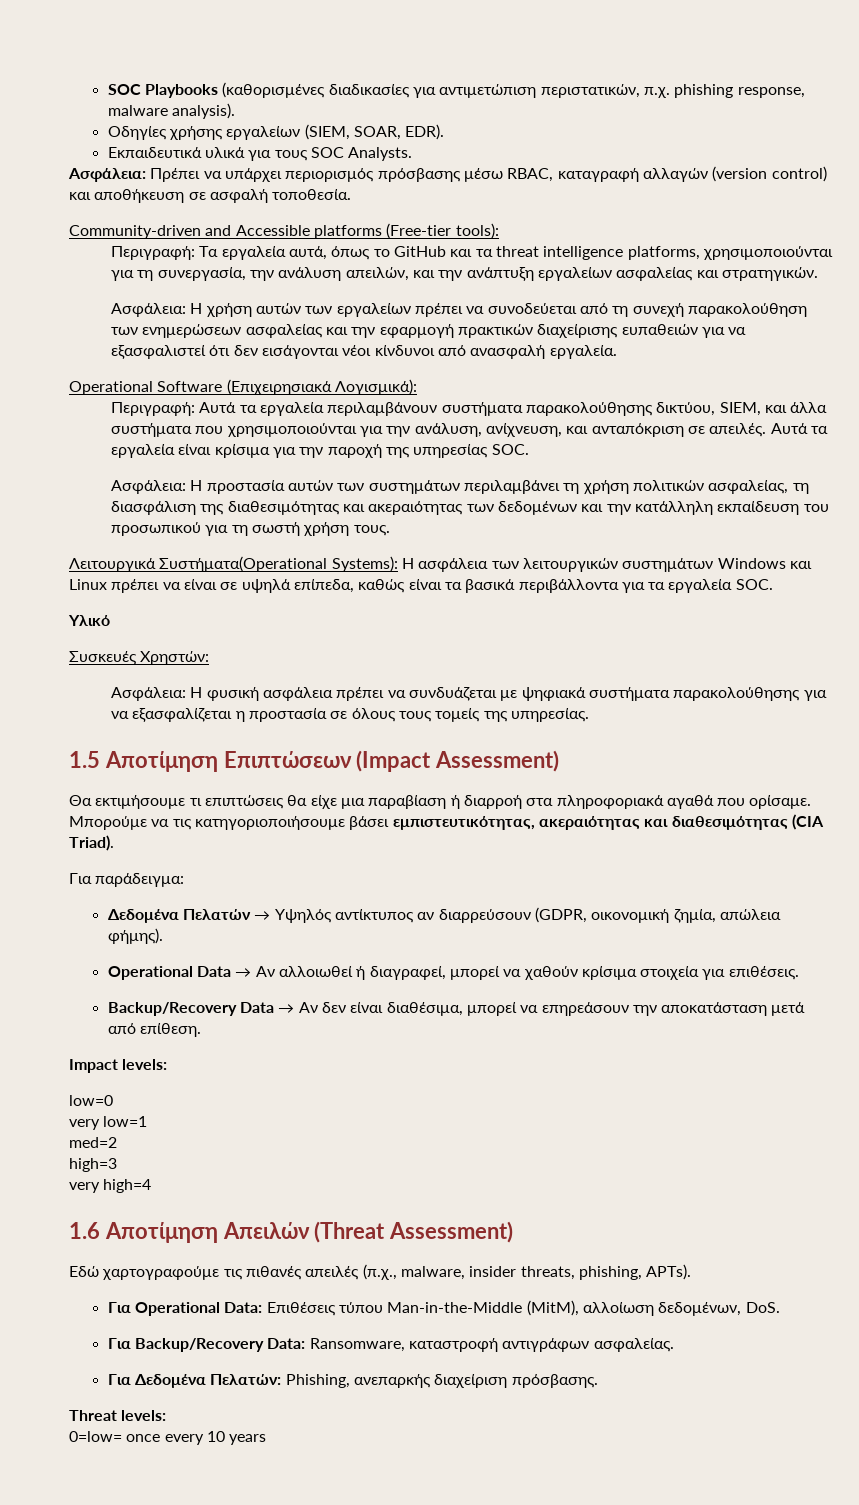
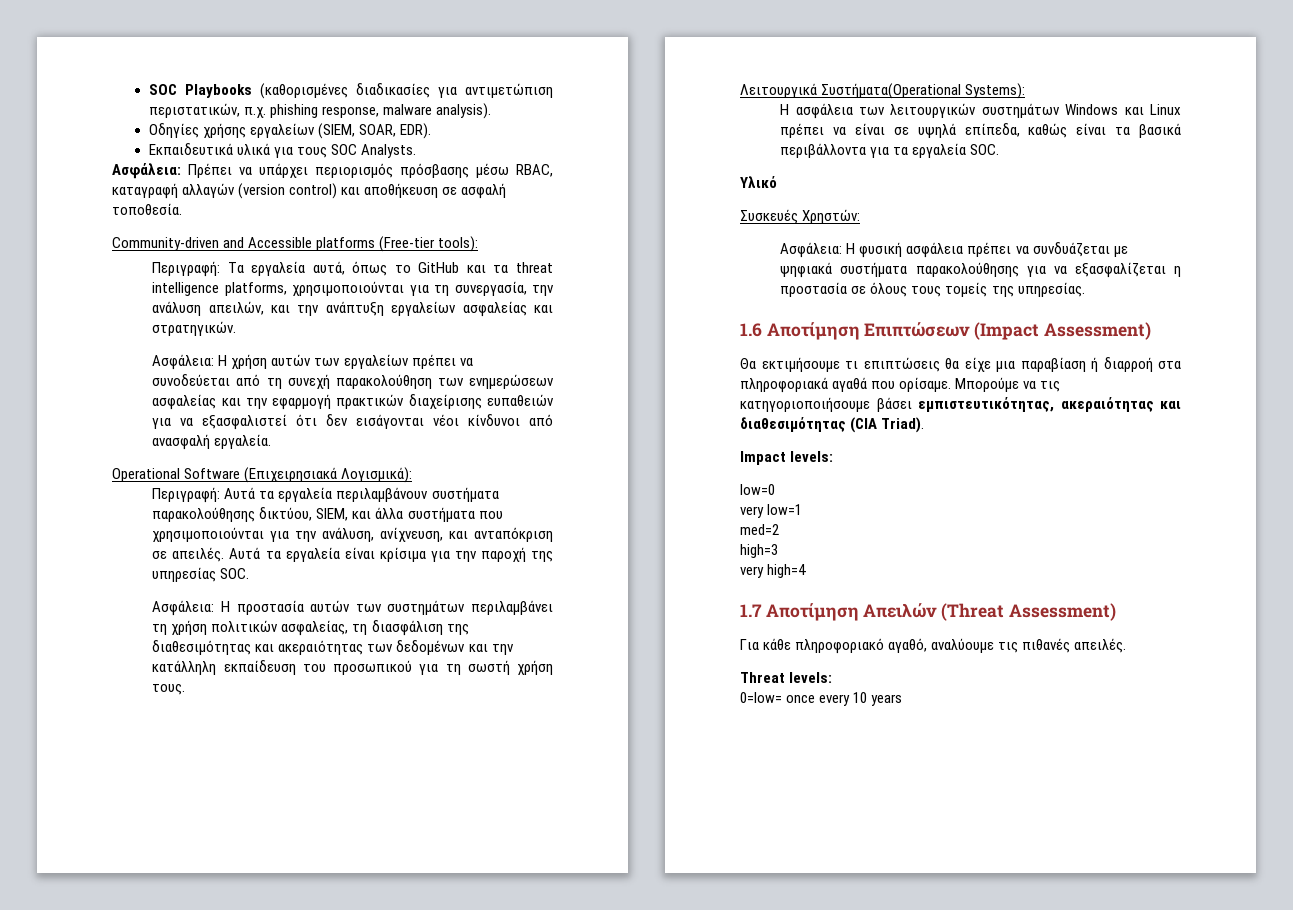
- Λειτουργικά Συστήματα(Operational Systems): Η ασφάλεια των λειτουργικών συστημάτων Windows και Linux πρέπει να είναι σε υψηλά επίπεδα, καθώς είναι τα βασικά περιβάλλοντα για τα εργαλεία SOC.
+ Λειτουργικά Συστήματα(Operational Systems):
+ Η ασφάλεια των λειτουργικών συστημάτων Windows και Linux πρέπει να είναι σε υψηλά επίπεδα, καθώς είναι τα βασικά περιβάλλοντα για τα εργαλεία SOC.
- 1.5 Αποτίμηση Επιπτώσεων (Impact Assessment)
+ 1.6 Αποτίμηση Επιπτώσεων (Impact Assessment)
- Για παράδειγμα:
- Δεδομένα Πελατών → Υψηλός αντίκτυπος αν διαρρεύσουν (GDPR, οικονομική ζημία, απώλεια φήμης).
- Operational Data → Αν αλλοιωθεί ή διαγραφεί, μπορεί να χαθούν κρίσιμα στοιχεία για επιθέσεις.
- Backup/Recovery Data → Αν δεν είναι διαθέσιμα, μπορεί να επηρεάσουν την αποκατάσταση μετά από επίθεση.
- 1.6 Αποτίμηση Απειλών (Threat Assessment)
+ 1.7 Αποτίμηση Απειλών (Threat Assessment)
- Εδώ χαρτογραφούμε τις πιθανές απειλές (π.χ., malware, insider threats, phishing, APTs).
- Για Operational Data: Επιθέσεις τύπου Man-in-the-Middle (MitM), αλλοίωση δεδομένων, DoS.
- Για Backup/Recovery Data: Ransomware, καταστροφή αντιγράφων ασφαλείας.
- Για Δεδομένα Πελατών: Phishing, ανεπαρκής διαχείριση πρόσβασης.
+ Για κάθε πληροφοριακό αγαθό, αναλύουμε τις πιθανές απειλές.

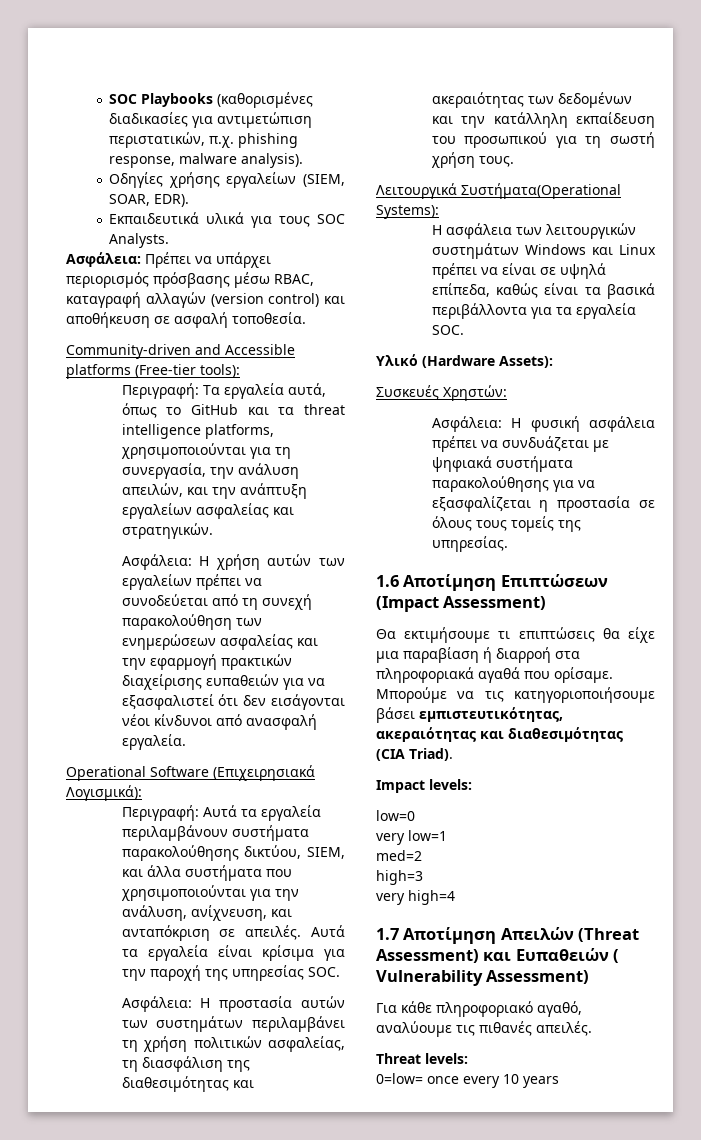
- Υλικό
+ Υλικό (Hardware Assets):
- 1.7 Αποτίμηση Απειλών (Threat Assessment)
+ 1.7 Αποτίμηση Απειλών (Threat Assessment) και Ευπαθειών ( Vulnerability Assessment)

